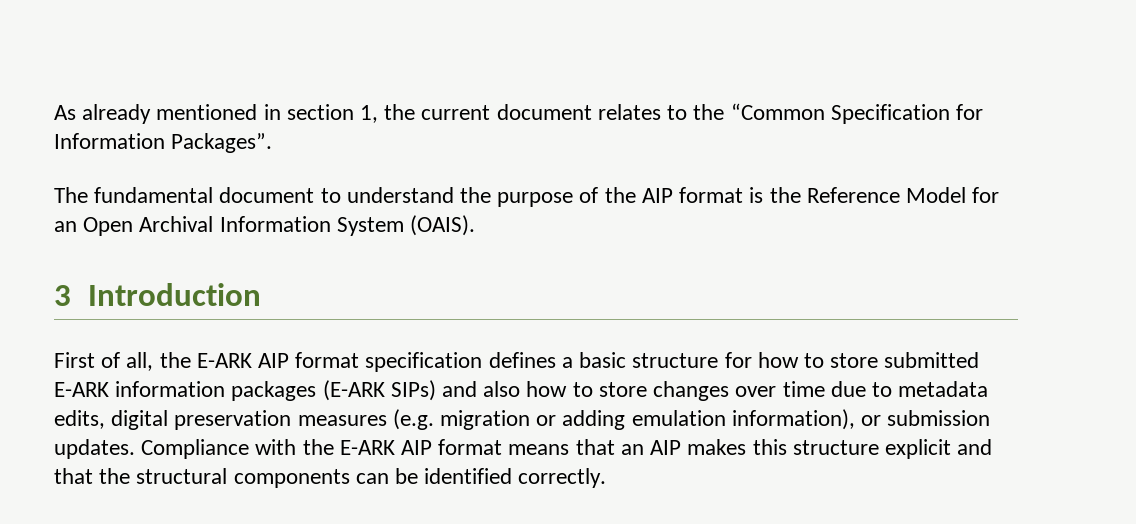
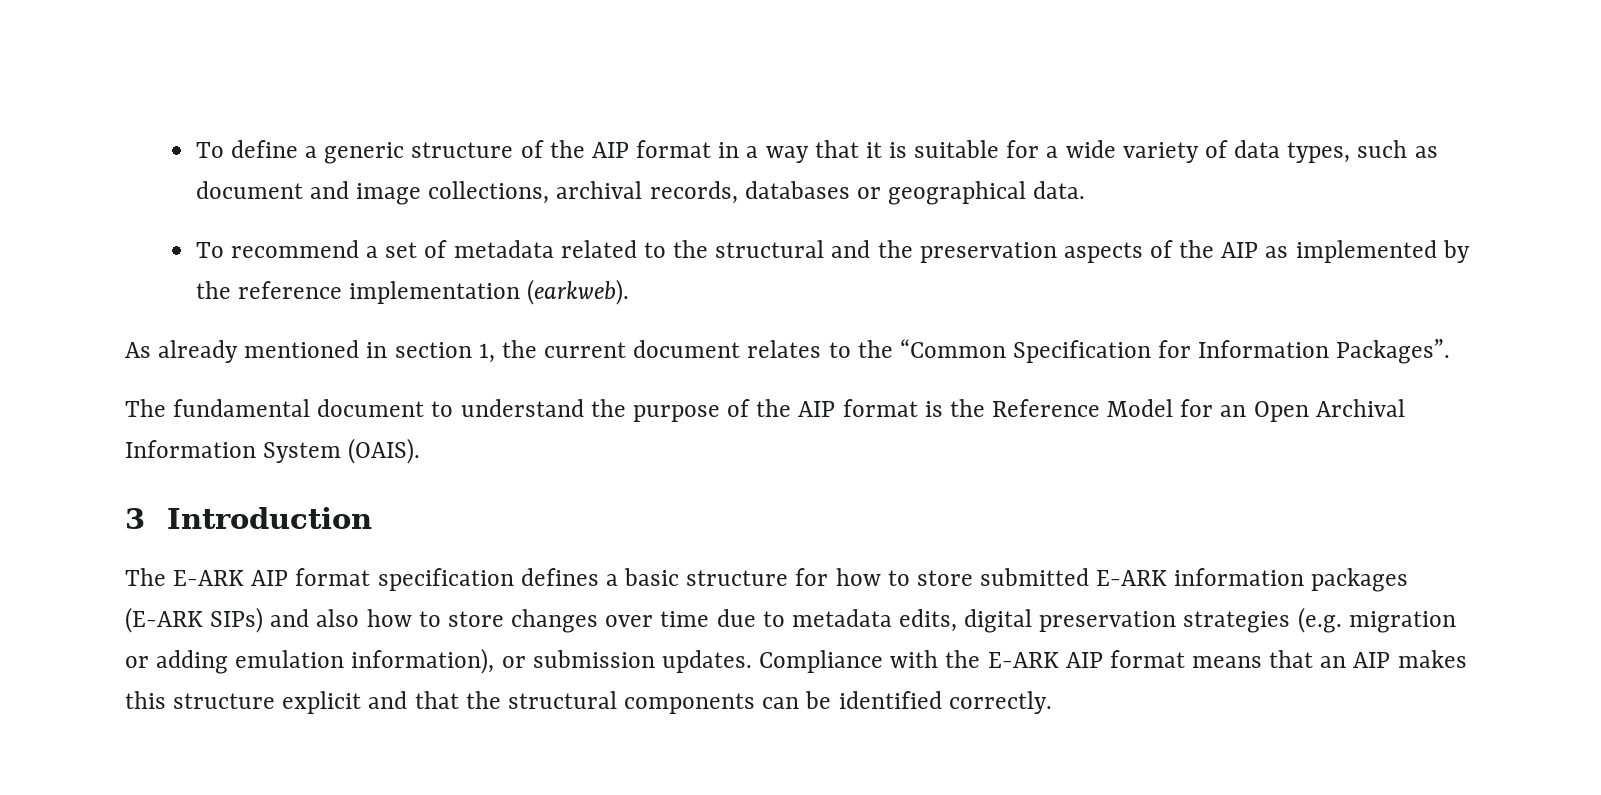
+ To define a generic structure of the AIP format in a way that it is suitable for a wide variety of data types, such as document and image collections, archival records, databases or geographical data.
+ To recommend a set of metadata related to the structural and the preservation aspects of the AIP as implemented by the reference implementation (earkweb).
- First of all, the E-ARK AIP format specification defines a basic structure for how to store submitted E-ARK information packages (E-ARK SIPs) and also how to store changes over time due to metadata edits, digital preservation measures (e.g. migration or adding emulation information), or submission updates.
+ The E-ARK AIP format specification defines a basic structure for how to store submitted E-ARK information packages (E-ARK SIPs) and also how to store changes over time due to metadata edits, digital preservation strategies (e.g. migration or adding emulation information), or submission updates.

